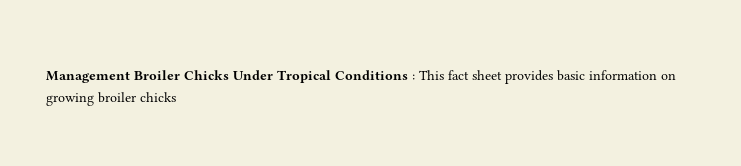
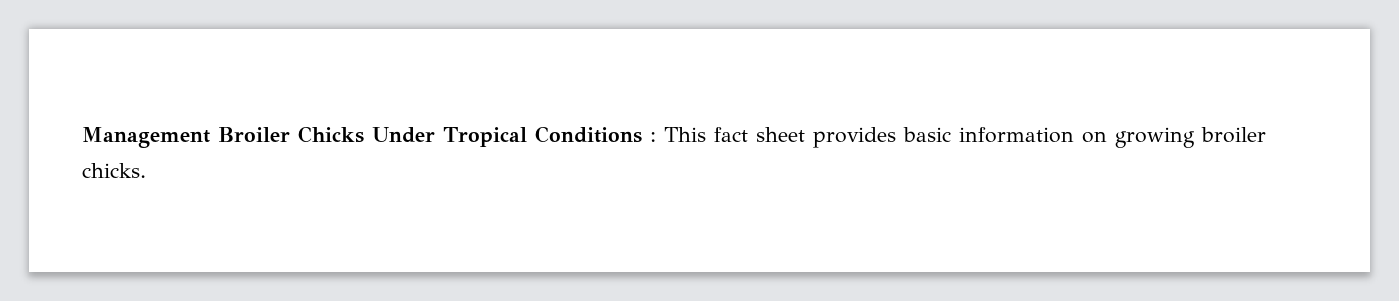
- Management Broiler Chicks Under Tropical Conditions : This fact sheet provides basic information on growing broiler chicks
+ Management Broiler Chicks Under Tropical Conditions : This fact sheet provides basic information on growing broiler chicks.

